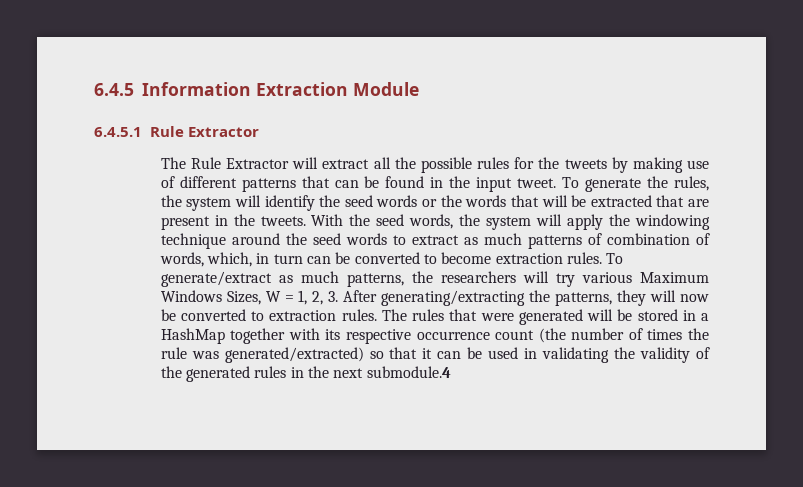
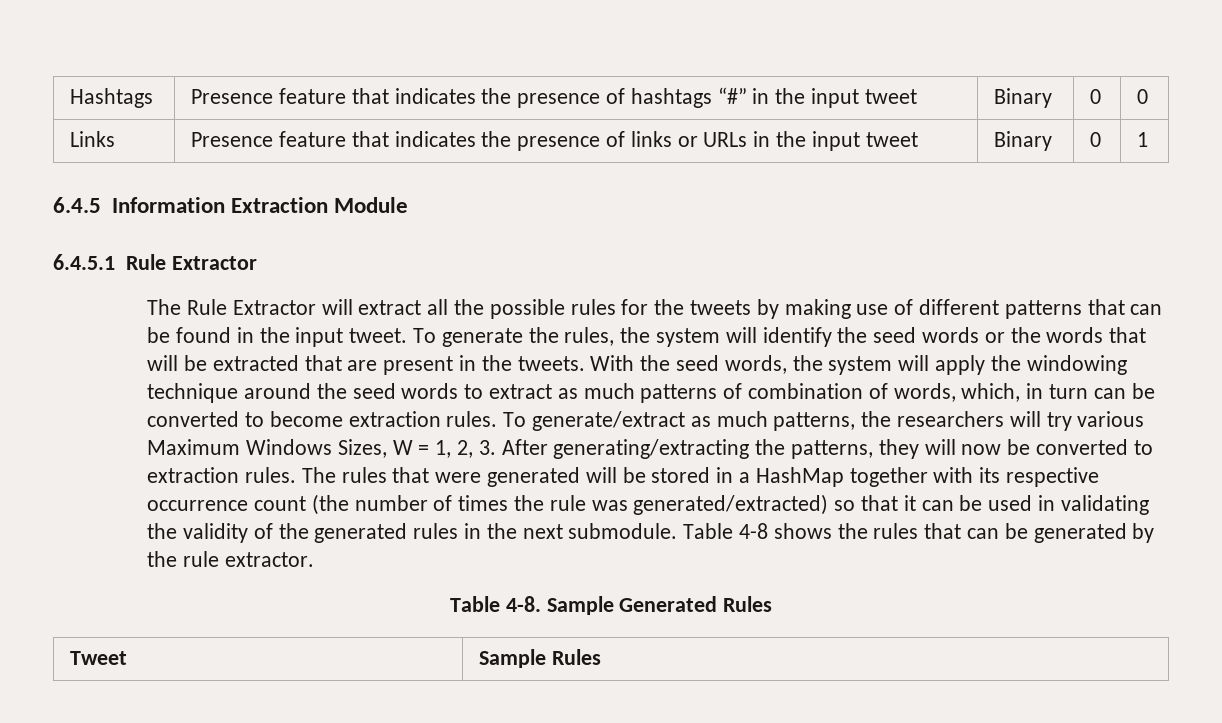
+ Hashtags | Presence feature that indicates the presence of hashtags “#” in the input tweet | Binary | 0 | 0
+ Links | Presence feature that indicates the presence of links or URLs in the input tweet | Binary | 0 | 1
- The rules that were generated will be stored in a HashMap together with its respective occurrence count (the number of times the rule was generated/extracted) so that it can be used in validating the validity of the generated rules in the next submodule.4
+ The rules that were generated will be stored in a HashMap together with its respective occurrence count (the number of times the rule was generated/extracted) so that it can be used in validating the validity of the generated rules in the next submodule. Table 4-8 shows the rules that can be generated by the rule extractor.
+ Table 4-8. Sample Generated Rules
+ Tweet | Sample Rules

